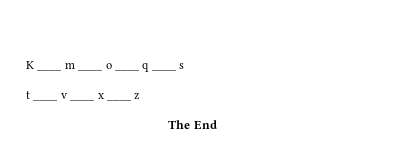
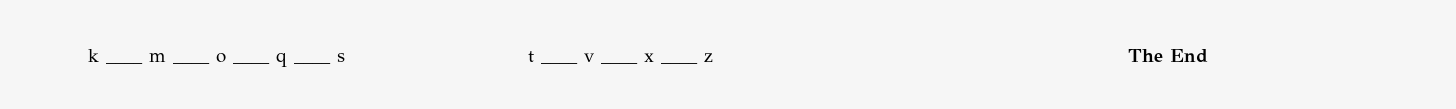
- K ____ m ____ o ____ q ____ s
+ k ____ m ____ o ____ q ____ s

